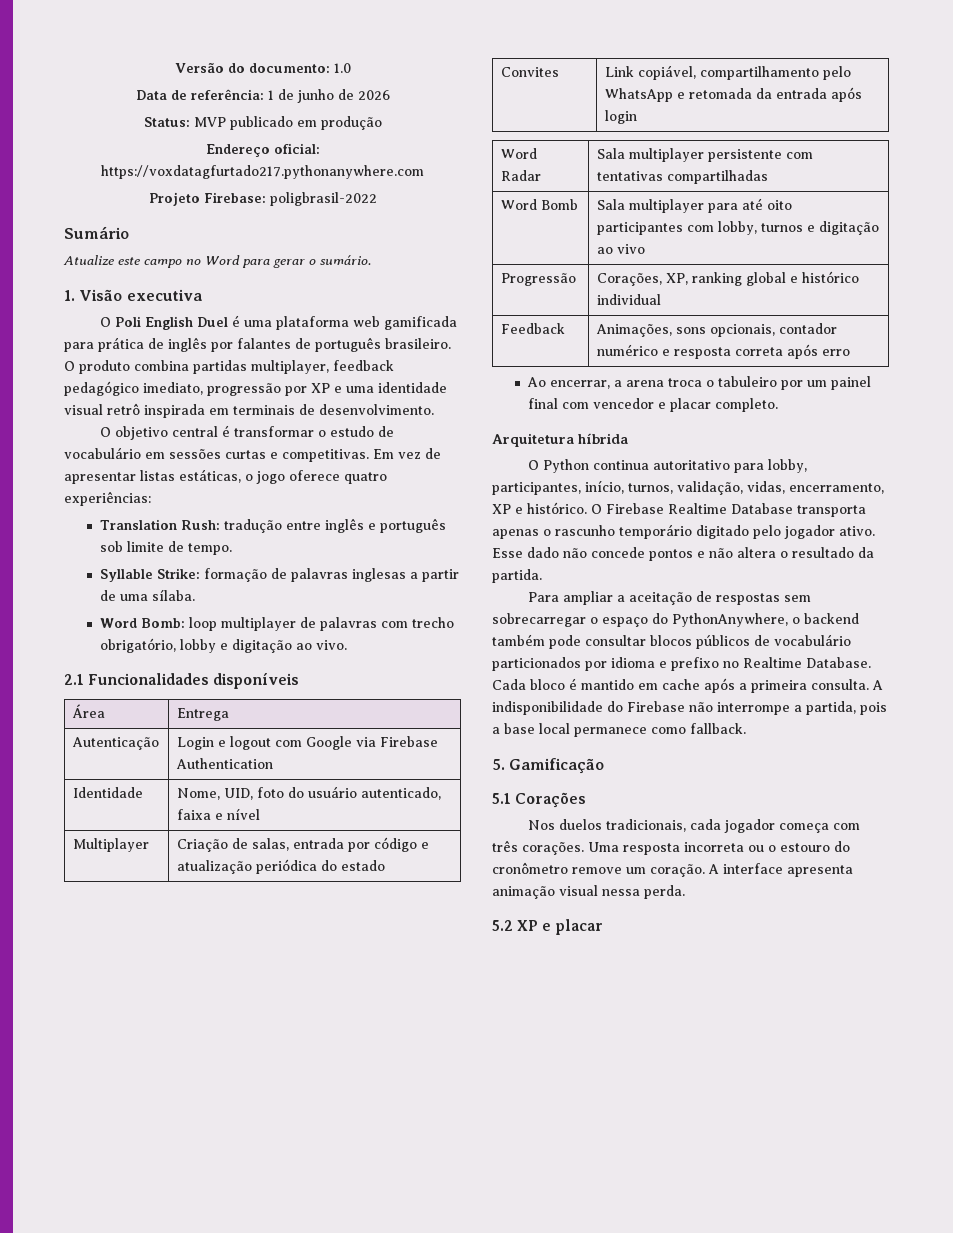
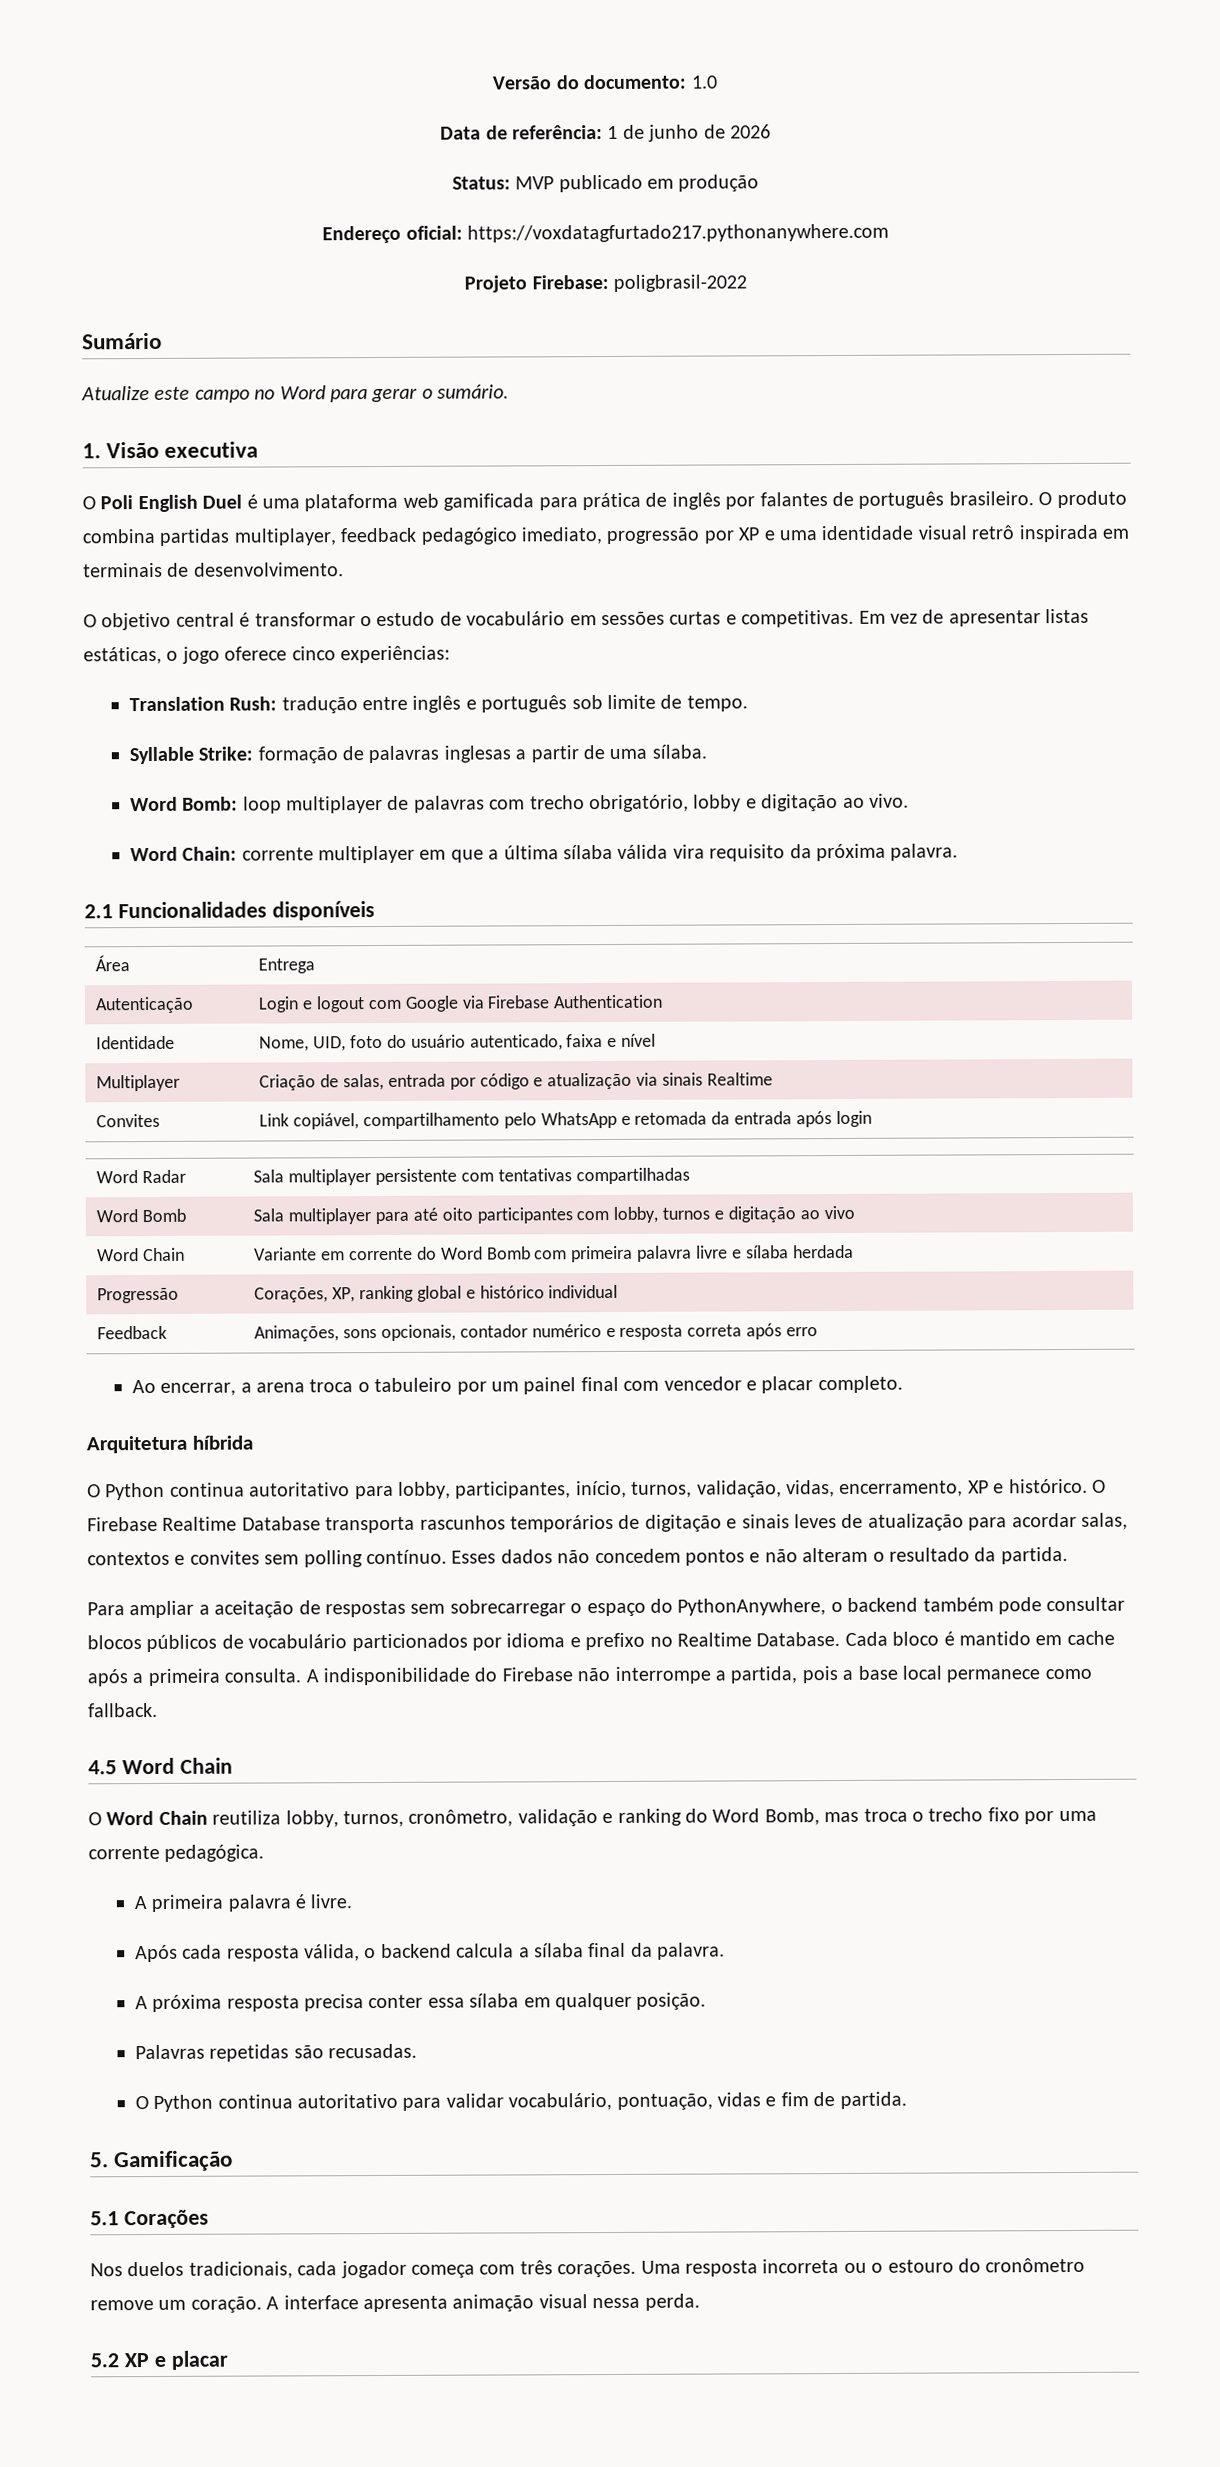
- Em vez de apresentar listas estáticas, o jogo oferece quatro experiências:
+ Em vez de apresentar listas estáticas, o jogo oferece cinco experiências:
+ Word Chain: corrente multiplayer em que a última sílaba válida vira requisito da próxima palavra.
- Multiplayer | Criação de salas, entrada por código e atualização periódica do estado
+ Multiplayer | Criação de salas, entrada por código e atualização via sinais Realtime
+ Word Chain | Variante em corrente do Word Bomb com primeira palavra livre e sílaba herdada
- O Firebase Realtime Database transporta apenas o rascunho temporário digitado pelo jogador ativo. Esse dado não concede pontos e não altera o resultado da partida.
+ O Firebase Realtime Database transporta rascunhos temporários de digitação e sinais leves de atualização para acordar salas, contextos e convites sem polling contínuo. Esses dados não concedem pontos e não alteram o resultado da partida.
+ 4.5 Word Chain
+ O Word Chain reutiliza lobby, turnos, cronômetro, validação e ranking do Word Bomb, mas troca o trecho fixo por uma corrente pedagógica.
+ A primeira palavra é livre.
+ Após cada resposta válida, o backend calcula a sílaba final da palavra.
+ A próxima resposta precisa conter essa sílaba em qualquer posição.
+ Palavras repetidas são recusadas.
+ O Python continua autoritativo para validar vocabulário, pontuação, vidas e fim de partida.

